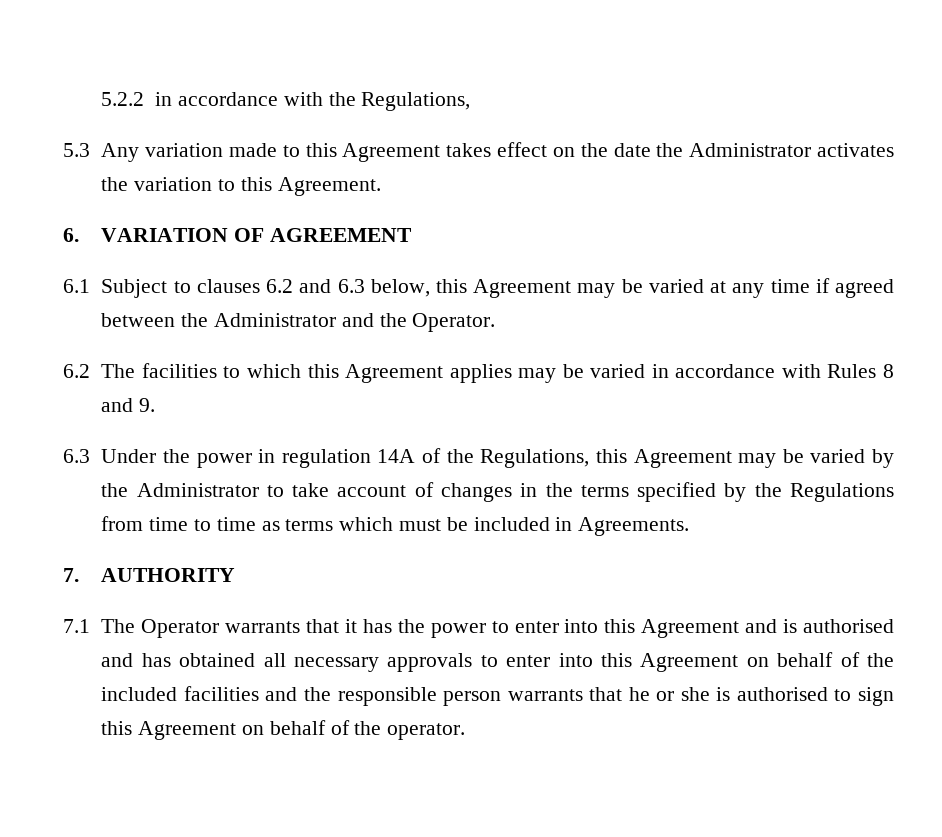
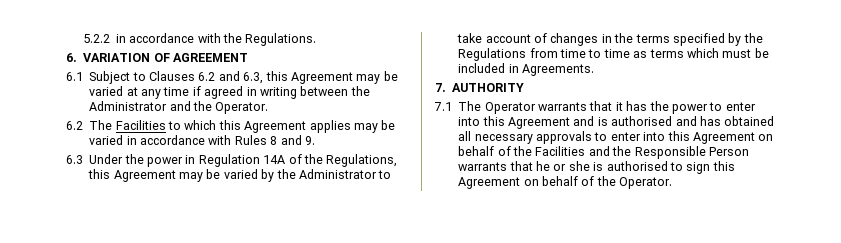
- 5.2.2 in accordance with the Regulations,
- 5.3 Any variation made to this Agreement takes effect on the date the Administrator activates the variation to this Agreement.
+ 5.2.2 in accordance with the Regulations.
- 6.1 Subject to clauses 6.2 and 6.3 below, this Agreement may be varied at any time if agreed between the Administrator and the Operator.
+ 6.1 Subject to Clauses 6.2 and 6.3, this Agreement may be varied at any time if agreed in writing between the Administrator and the Operator.
- 6.2 The facilities to which this Agreement applies may be varied in accordance with Rules 8 and 9.
+ 6.2 The Facilities to which this Agreement applies may be varied in accordance with Rules 8 and 9.
- 6.3 Under the power in regulation 14A of the Regulations, this Agreement may be varied by the Administrator to take account of changes in the terms specified by the Regulations from time to time as terms which must be included in Agreements.
+ 6.3 Under the power in Regulation 14A of the Regulations, this Agreement may be varied by the Administrator to take account of changes in the terms specified by the Regulations from time to time as terms which must be included in Agreements.
- 7.1 The Operator warrants that it has the power to enter into this Agreement and is authorised and has obtained all necessary approvals to enter into this Agreement on behalf of the included facilities and the responsible person warrants that he or she is authorised to sign this Agreement on behalf of the operator.
+ 7.1 The Operator warrants that it has the power to enter into this Agreement and is authorised and has obtained all necessary approvals to enter into this Agreement on behalf of the Facilities and the Responsible Person warrants that he or she is authorised to sign this Agreement on behalf of the Operator.

